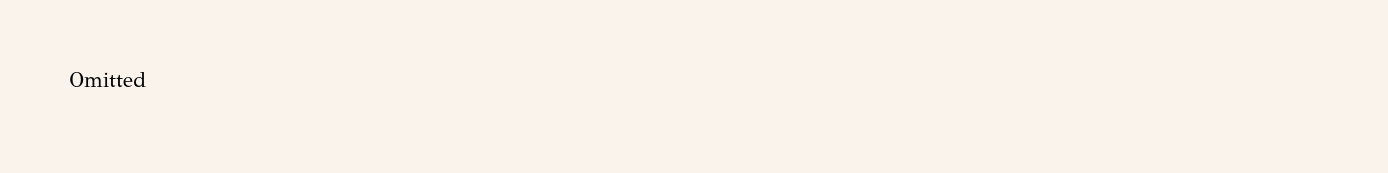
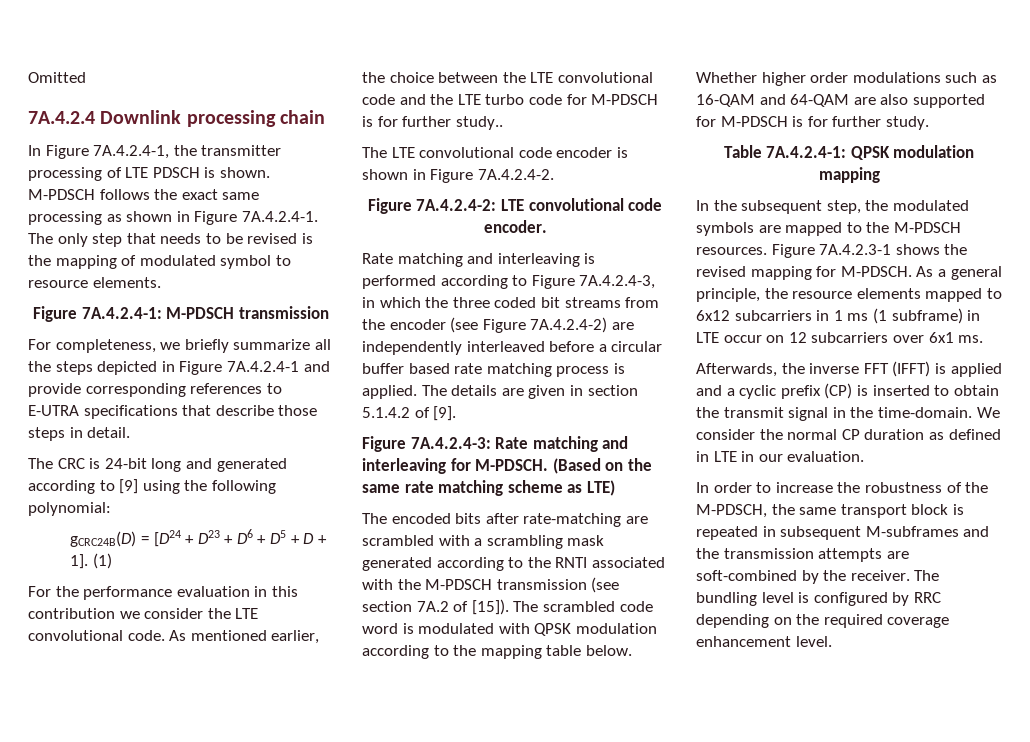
+ 7A.4.2.4 Downlink processing chain
+ In Figure 7A.4.2.4-1, the transmitter processing of LTE PDSCH is shown. M-PDSCH follows the exact same processing as shown in Figure 7A.4.2.4-1. The only step that needs to be revised is the mapping of modulated symbol to resource elements.
+ Figure 7A.4.2.4-1: M-PDSCH transmission
+ For completeness, we briefly summarize all the steps depicted in Figure 7A.4.2.4-1 and provide corresponding references to E-UTRA specifications that describe those steps in detail.
+ The CRC is 24-bit long and generated according to [9] using the following polynomial:
+ gCRC24B(D) = [D24 + D23 + D6 + D5 + D + 1]. (1)
+ For the performance evaluation in this contribution we consider the LTE convolutional code. As mentioned earlier, the choice between the LTE convolutional code and the LTE turbo code for M-PDSCH is for further study..
+ The LTE convolutional code encoder is shown in Figure 7A.4.2.4-2.
+ Figure 7A.4.2.4-2: LTE convolutional code encoder.
+ Rate matching and interleaving is performed according to Figure 7A.4.2.4-3, in which the three coded bit streams from the encoder (see Figure 7A.4.2.4-2) are independently interleaved before a circular buffer based rate matching process is applied. The details are given in section 5.1.4.2 of [9].
+ Figure 7A.4.2.4-3: Rate matching and interleaving for M-PDSCH. (Based on the same rate matching scheme as LTE)
+ The encoded bits after rate-matching are scrambled with a scrambling mask generated according to the RNTI associated with the M-PDSCH transmission (see section 7A.2 of [15]). The scrambled code word is modulated with QPSK modulation according to the mapping table below. Whether higher order modulations such as 16-QAM and 64-QAM are also supported for M-PDSCH is for further study.
+ Table 7A.4.2.4-1: QPSK modulation mapping
+ In the subsequent step, the modulated symbols are mapped to the M-PDSCH resources. Figure 7A.4.2.3-1 shows the revised mapping for M-PDSCH. As a general principle, the resource elements mapped to 6x12 subcarriers in 1 ms (1 subframe) in LTE occur on 12 subcarriers over 6x1 ms.
+ Afterwards, the inverse FFT (IFFT) is applied and a cyclic prefix (CP) is inserted to obtain the transmit signal in the time-domain. We consider the normal CP duration as defined in LTE in our evaluation.
+ In order to increase the robustness of the M-PDSCH, the same transport block is repeated in subsequent M-subframes and the transmission attempts are soft-combined by the receiver. The bundling level is configured by RRC depending on the required coverage enhancement level.

